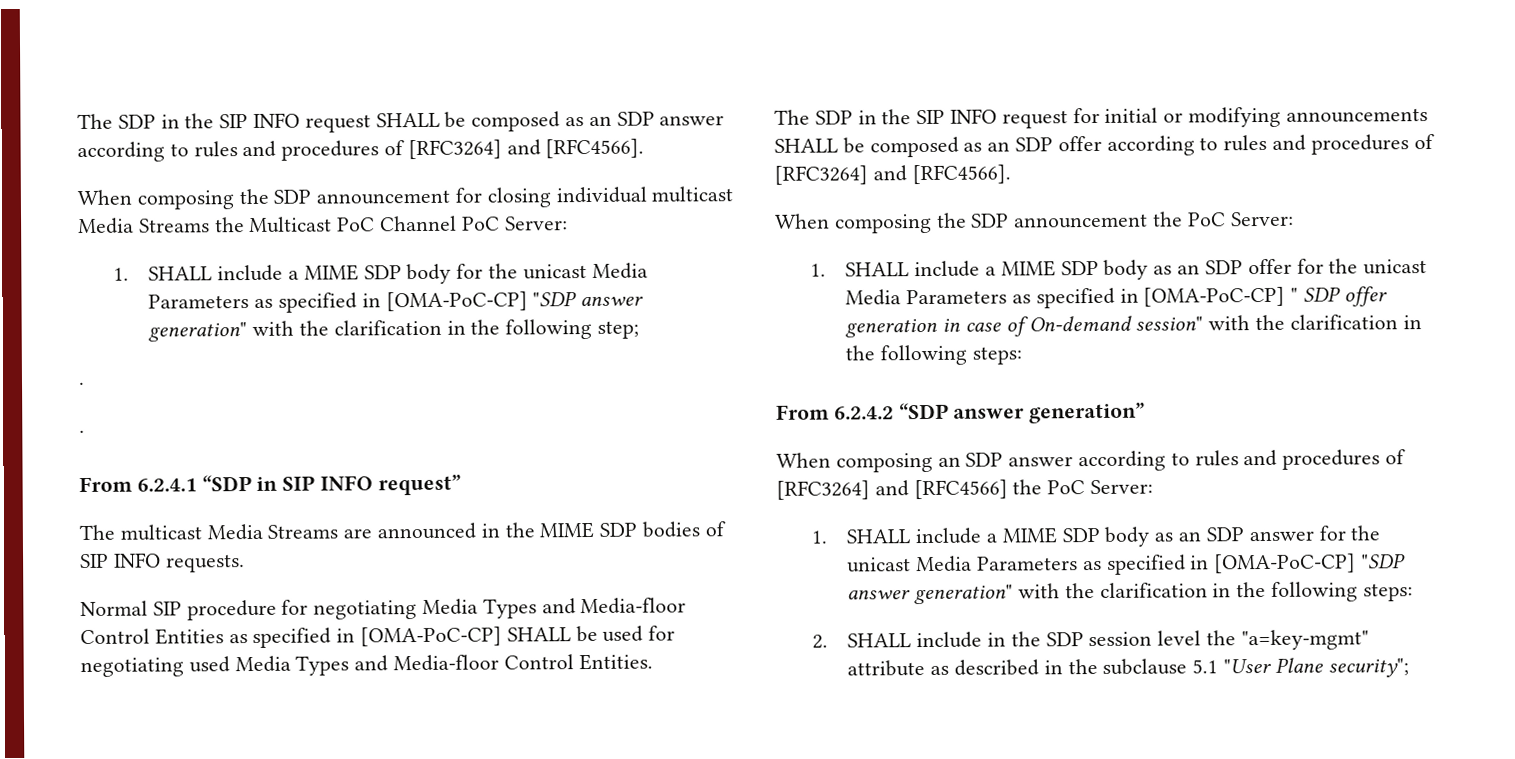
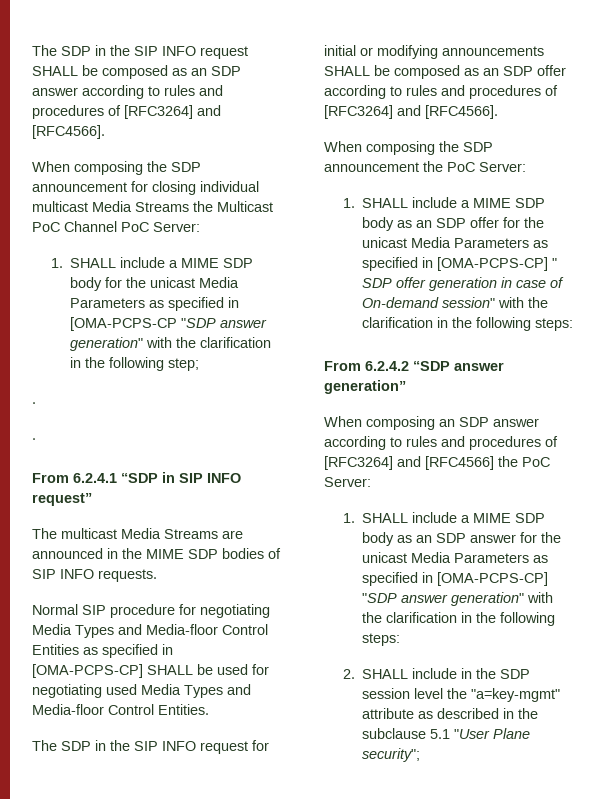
- 1. SHALL include a MIME SDP body for the unicast Media Parameters as specified in [OMA-PoC-CP] "SDP answer generation" with the clarification in the following step;
+ 1. SHALL include a MIME SDP body for the unicast Media Parameters as specified in [OMA-PCPS-CP "SDP answer generation" with the clarification in the following step;
- Normal SIP procedure for negotiating Media Types and Media-floor Control Entities as specified in [OMA-PoC-CP] SHALL be used for negotiating used Media Types and Media-floor Control Entities.
+ Normal SIP procedure for negotiating Media Types and Media-floor Control Entities as specified in [OMA-PCPS-CP] SHALL be used for negotiating used Media Types and Media-floor Control Entities.
- 1. SHALL include a MIME SDP body as an SDP offer for the unicast Media Parameters as specified in [OMA-PoC-CP] " SDP offer generation in case of On-demand session" with the clarification in the following steps:
+ 1. SHALL include a MIME SDP body as an SDP offer for the unicast Media Parameters as specified in [OMA-PCPS-CP] " SDP offer generation in case of On-demand session" with the clarification in the following steps:
- 1. SHALL include a MIME SDP body as an SDP answer for the unicast Media Parameters as specified in [OMA-PoC-CP] "SDP answer generation" with the clarification in the following steps:
+ 1. SHALL include a MIME SDP body as an SDP answer for the unicast Media Parameters as specified in [OMA-PCPS-CP] "SDP answer generation" with the clarification in the following steps:

